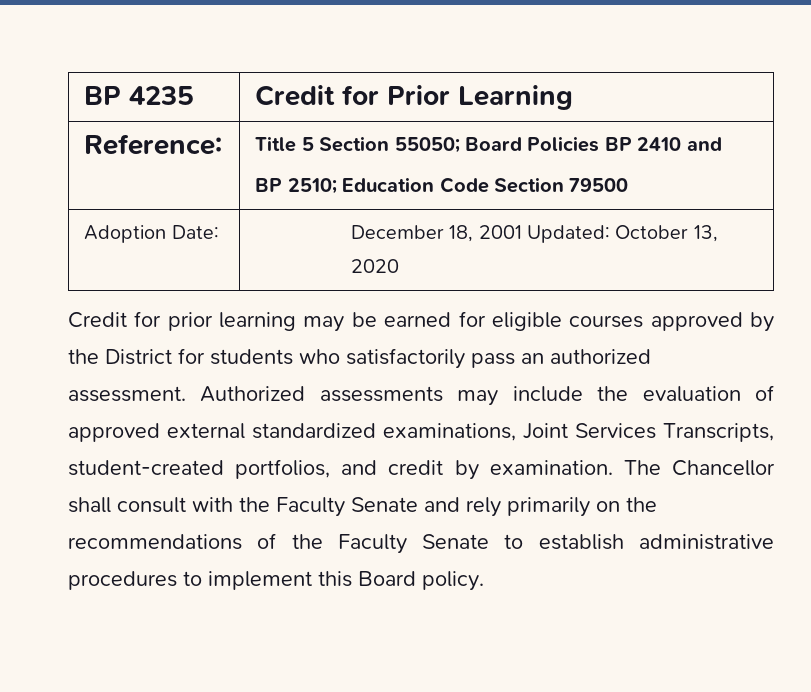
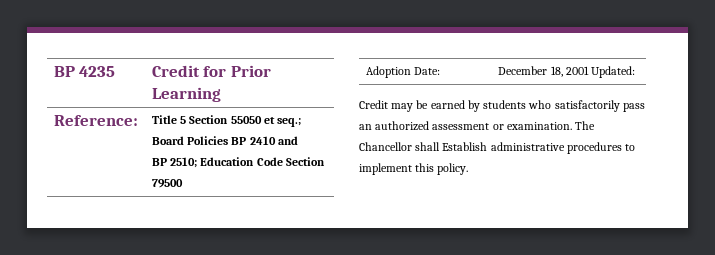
- Reference: | Title 5 Section 55050; Board Policies BP 2410 and
+ Reference: | Title 5 Section 55050 et seq.; Board Policies BP 2410 and
- Adoption Date: | December 18, 2001 Updated: October 13, 2020
- Credit for prior learning may be earned for eligible courses approved by the District for students who satisfactorily pass an authorized assessment. Authorized assessments may include the evaluation of approved external standardized examinations, Joint Services Transcripts, student-created portfolios, and credit by examination. The Chancellor shall consult with the Faculty Senate and rely primarily on the recommendations of the Faculty Senate to establish administrative procedures to implement this Board policy.
+ Adoption Date: | December 18, 2001 Updated:
+ Credit may be earned by students who satisfactorily pass an authorized assessment or examination. The Chancellor shall Establish administrative procedures to implement this policy.

